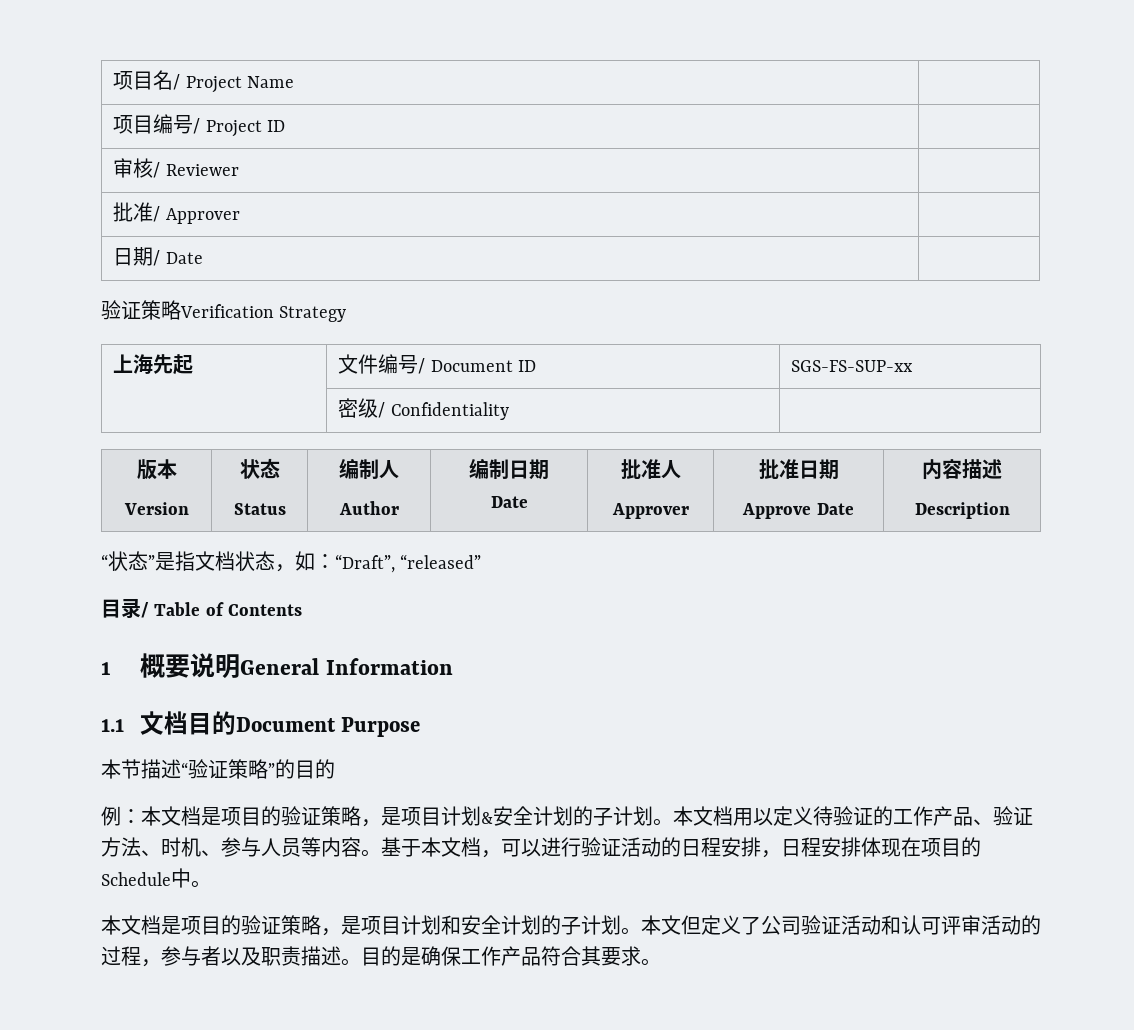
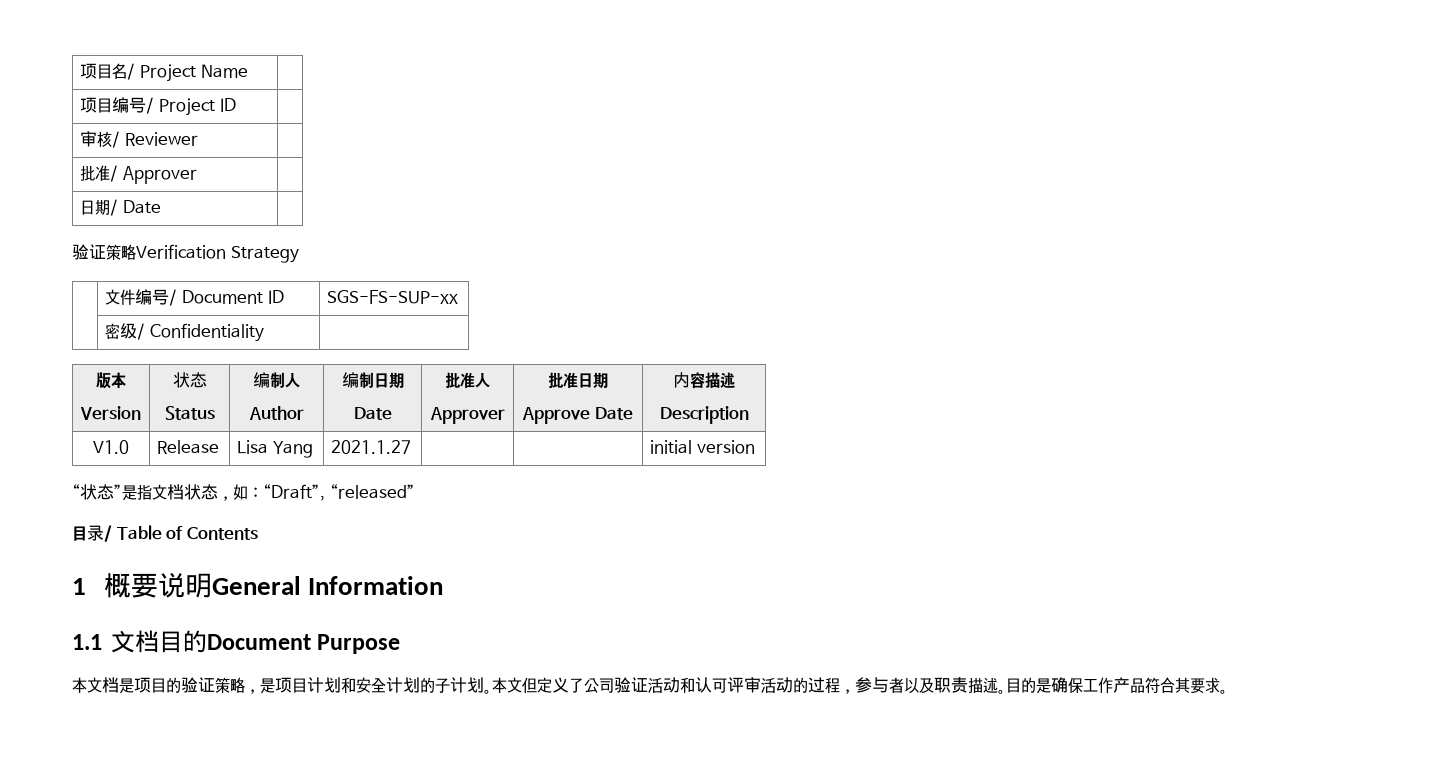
- 上海先起 | 文件编号/ Document ID | SGS-FS-SUP-xx
+ | 文件编号/ Document ID | SGS-FS-SUP-xx
+ V1.0 | Release | Lisa Yang | 2021.1.27 | | | initial version
- 本节描述“验证策略”的目的
- 例：本文档是项目的验证策略，是项目计划&安全计划的子计划。本文档用以定义待验证的工作产品、验证方法、时机、参与人员等内容。基于本文档，可以进行验证活动的日程安排，日程安排体现在项目的Schedule中。

